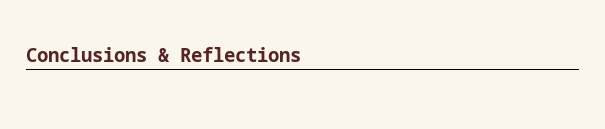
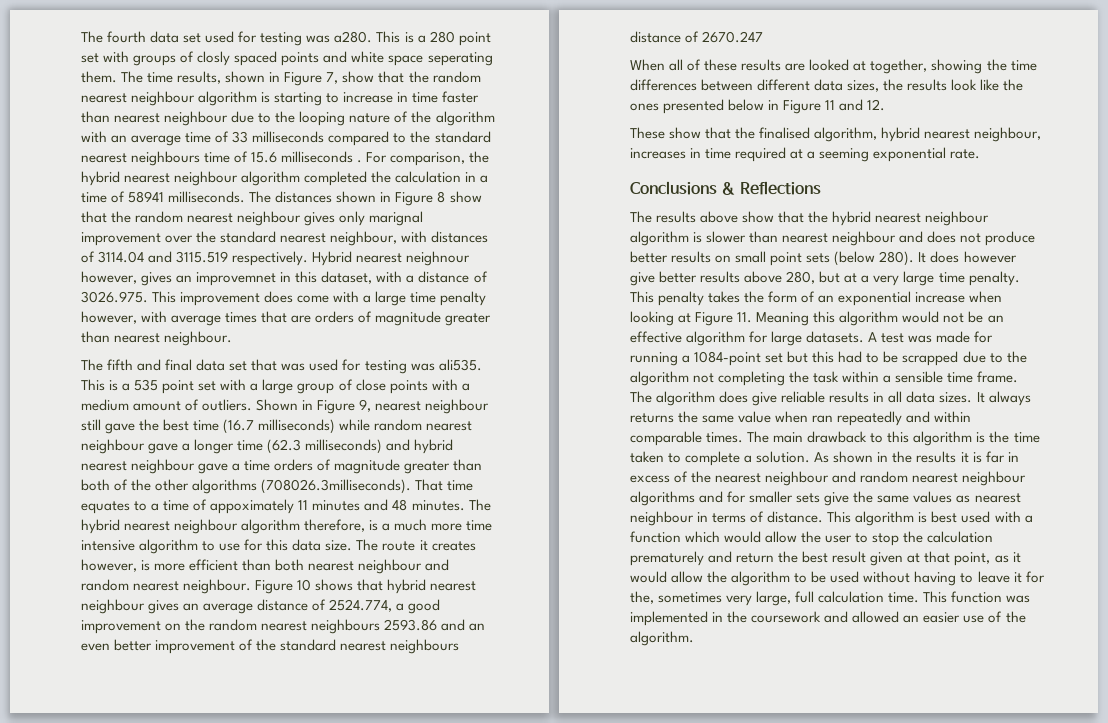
+ The fourth data set used for testing was a280. This is a 280 point set with groups of closly spaced points and white space seperating them. The time results, shown in Figure 7, show that the random nearest neighbour algorithm is starting to increase in time faster than nearest neighbour due to the looping nature of the algorithm with an average time of 33 milliseconds compared to the standard nearest neighbours time of 15.6 milliseconds . For comparison, the hybrid nearest neighbour algorithm completed the calculation in a time of 58941 milliseconds. The distances shown in Figure 8 show that the random nearest neighbour gives only marignal improvement over the standard nearest neighbour, with distances of 3114.04 and 3115.519 respectively. Hybrid nearest neighnour however, gives an improvemnet in this dataset, with a distance of 3026.975. This improvement does come with a large time penalty however, with average times that are orders of magnitude greater than nearest neighbour.
+ The fifth and final data set that was used for testing was ali535. This is a 535 point set with a large group of close points with a medium amount of outliers. Shown in Figure 9, nearest neighbour still gave the best time (16.7 milliseconds) while random nearest neighbour gave a longer time (62.3 milliseconds) and hybrid nearest neighbour gave a time orders of magnitude greater than both of the other algorithms (708026.3milliseconds). That time equates to a time of appoximately 11 minutes and 48 minutes. The hybrid nearest neighbour algorithm therefore, is a much more time intensive algorithm to use for this data size. The route it creates however, is more efficient than both nearest neighbour and random nearest neighbour. Figure 10 shows that hybrid nearest neighbour gives an average distance of 2524.774, a good improvement on the random nearest neighbours 2593.86 and an even better improvement of the standard nearest neighbours distance of 2670.247
+ When all of these results are looked at together, showing the time differences between different data sizes, the results look like the ones presented below in Figure 11 and 12.
+ These show that the finalised algorithm, hybrid nearest neighbour, increases in time required at a seeming exponential rate.
  Conclusions & Reflections
+ The results above show that the hybrid nearest neighbour algorithm is slower than nearest neighbour and does not produce better results on small point sets (below 280). It does however give better results above 280, but at a very large time penalty. This penalty takes the form of an exponential increase when looking at Figure 11. Meaning this algorithm would not be an effective algorithm for large datasets. A test was made for running a 1084-point set but this had to be scrapped due to the algorithm not completing the task within a sensible time frame. The algorithm does give reliable results in all data sizes. It always returns the same value when ran repeatedly and within comparable times. The main drawback to this algorithm is the time taken to complete a solution. As shown in the results it is far in excess of the nearest neighbour and random nearest neighbour algorithms and for smaller sets give the same values as nearest neighbour in terms of distance. This algorithm is best used with a function which would allow the user to stop the calculation prematurely and return the best result given at that point, as it would allow the algorithm to be used without having to leave it for the, sometimes very large, full calculation time. This function was implemented in the coursework and allowed an easier use of the algorithm.

